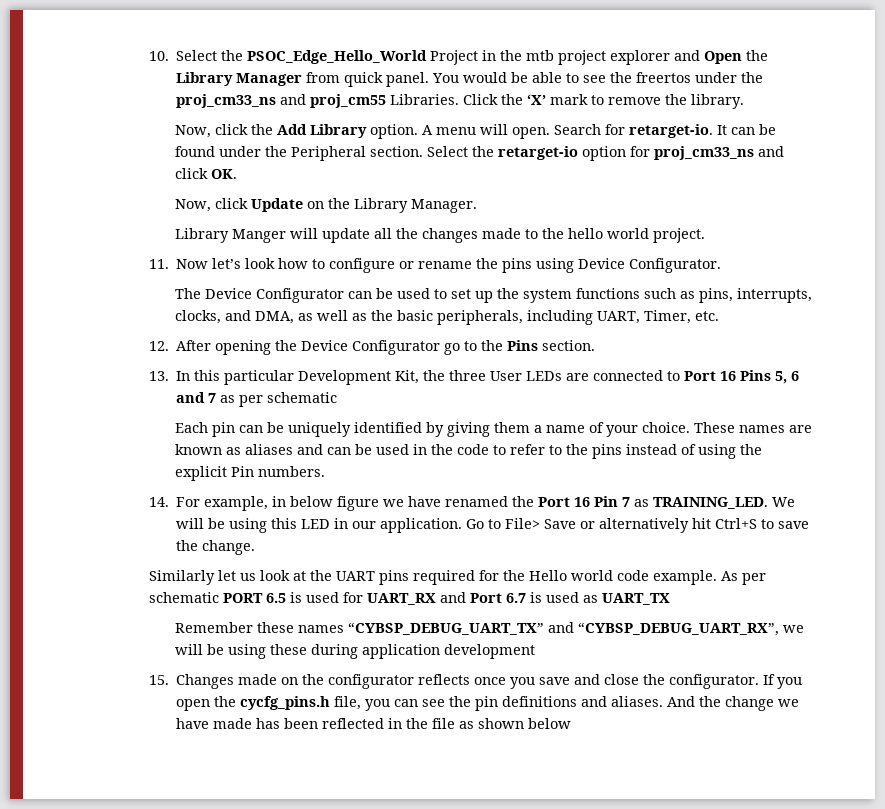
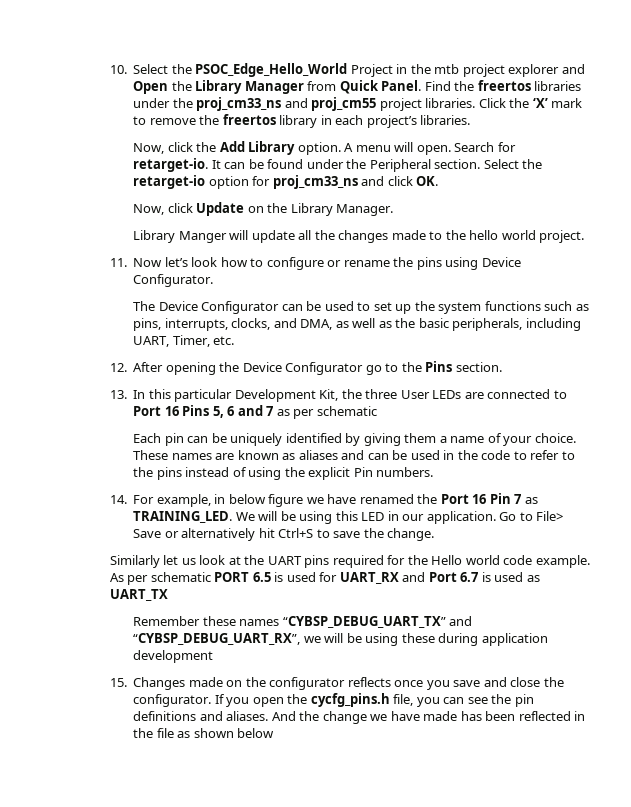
- 10. Select the PSOC_Edge_Hello_World Project in the mtb project explorer and Open the Library Manager from quick panel. You would be able to see the freertos under the proj_cm33_ns and proj_cm55 Libraries.
+ 10. Select the PSOC_Edge_Hello_World Project in the mtb project explorer and Open the Library Manager from Quick Panel. Find the freertos libraries under the proj_cm33_ns and proj_cm55 project libraries.
- Click the ‘X’ mark to remove the library.
+ Click the ‘X’ mark to remove the freertos library in each project’s libraries.

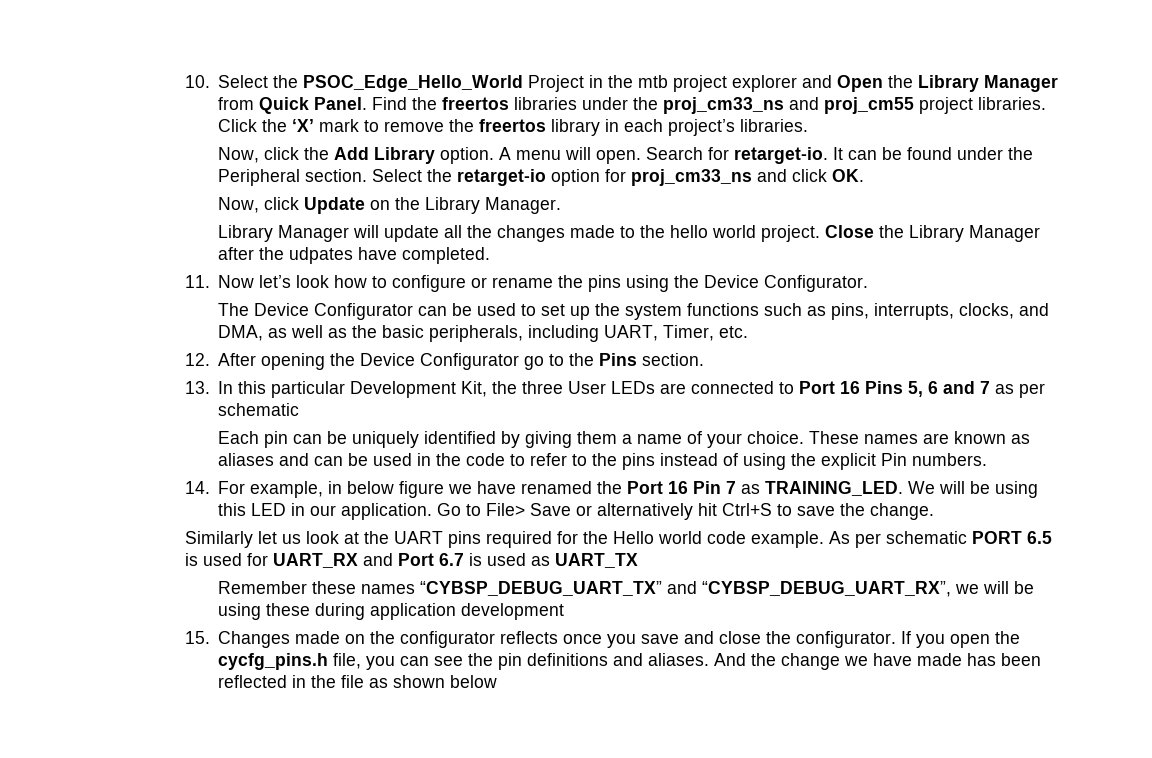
- Library Manger will update all the changes made to the hello world project.
+ Library Manager will update all the changes made to the hello world project. Close the Library Manager after the udpates have completed.
- 11. Now let’s look how to configure or rename the pins using Device Configurator.
+ 11. Now let’s look how to configure or rename the pins using the Device Configurator.

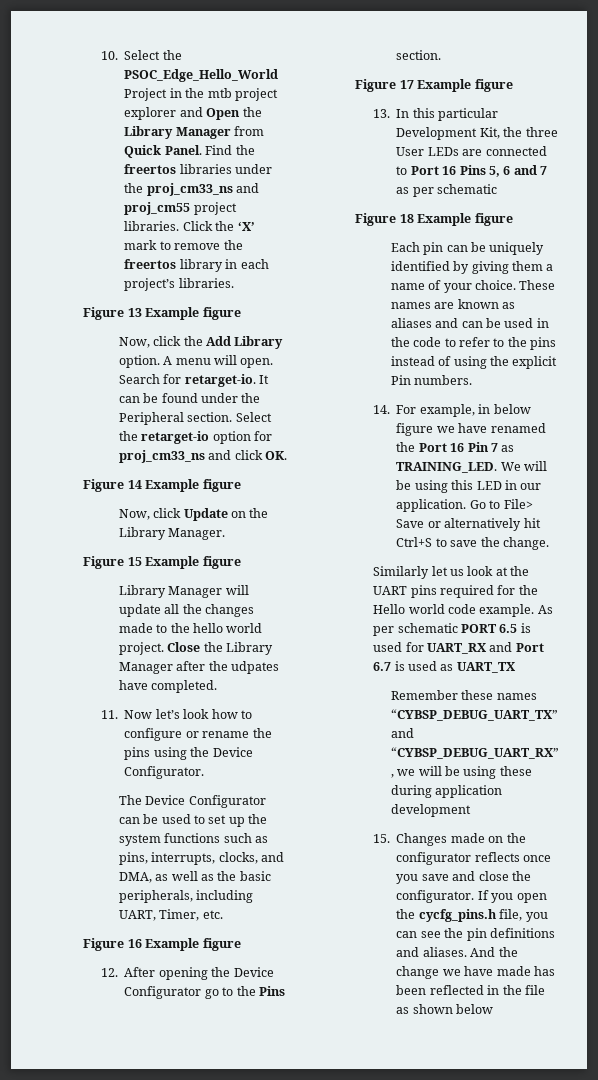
+ Figure 13 Example figure
+ Figure 14 Example figure
+ Figure 15 Example figure
+ Figure 16 Example figure
+ Figure 17 Example figure
+ Figure 18 Example figure

